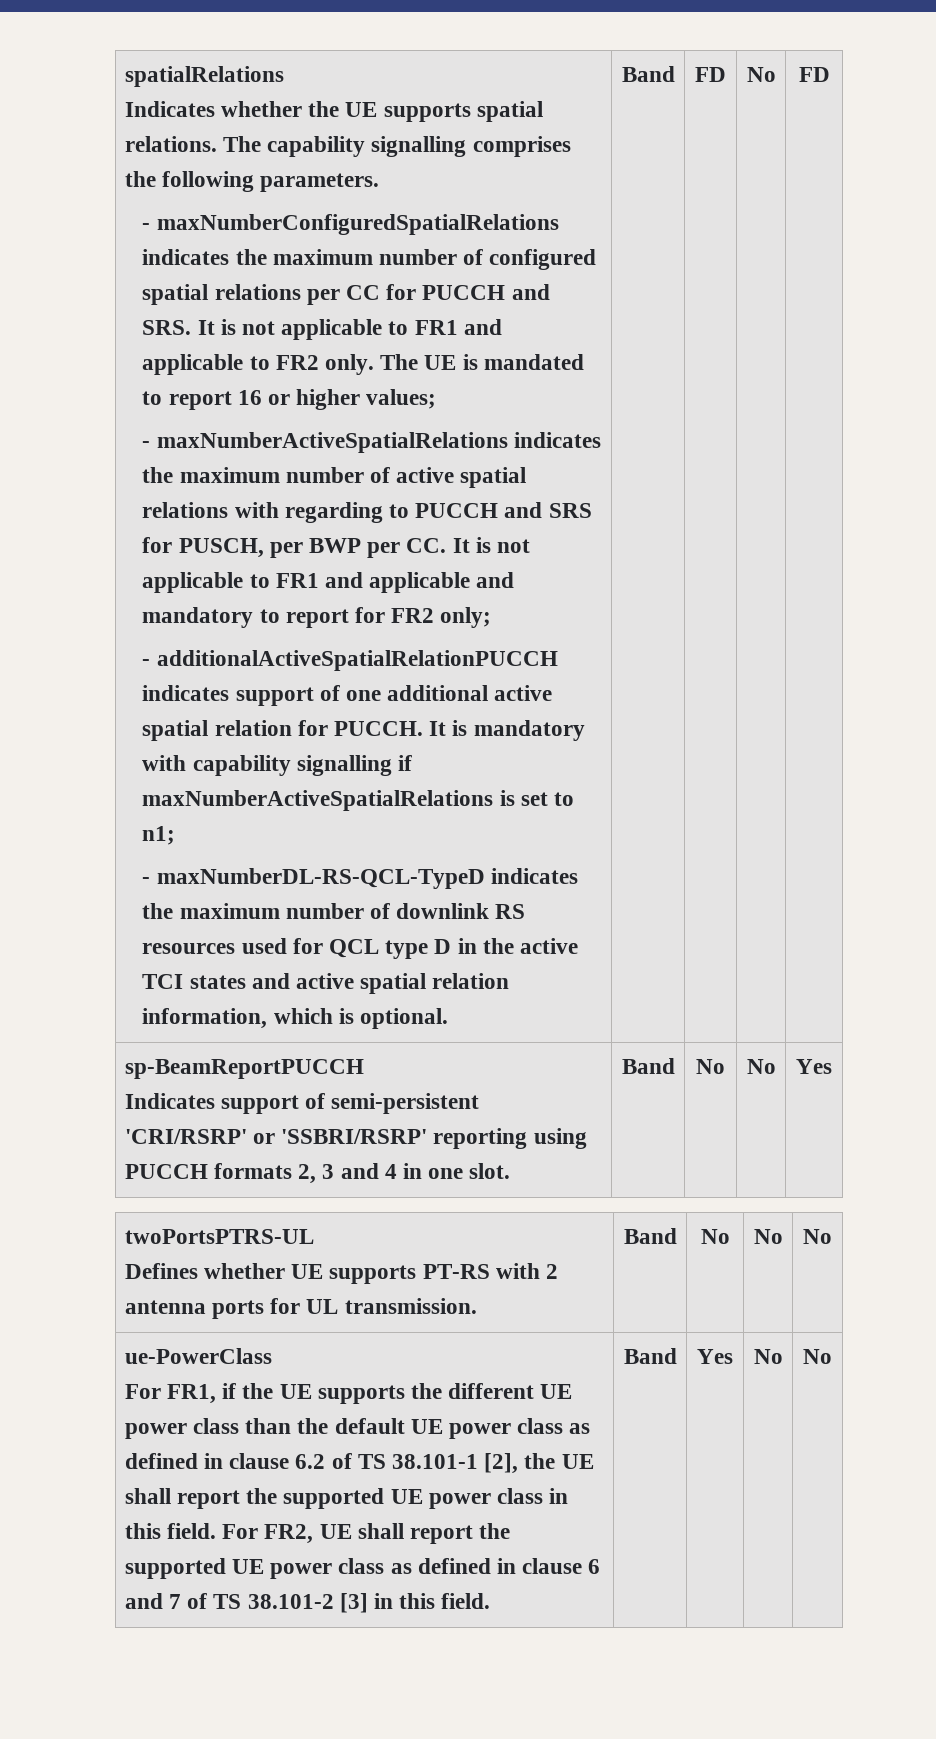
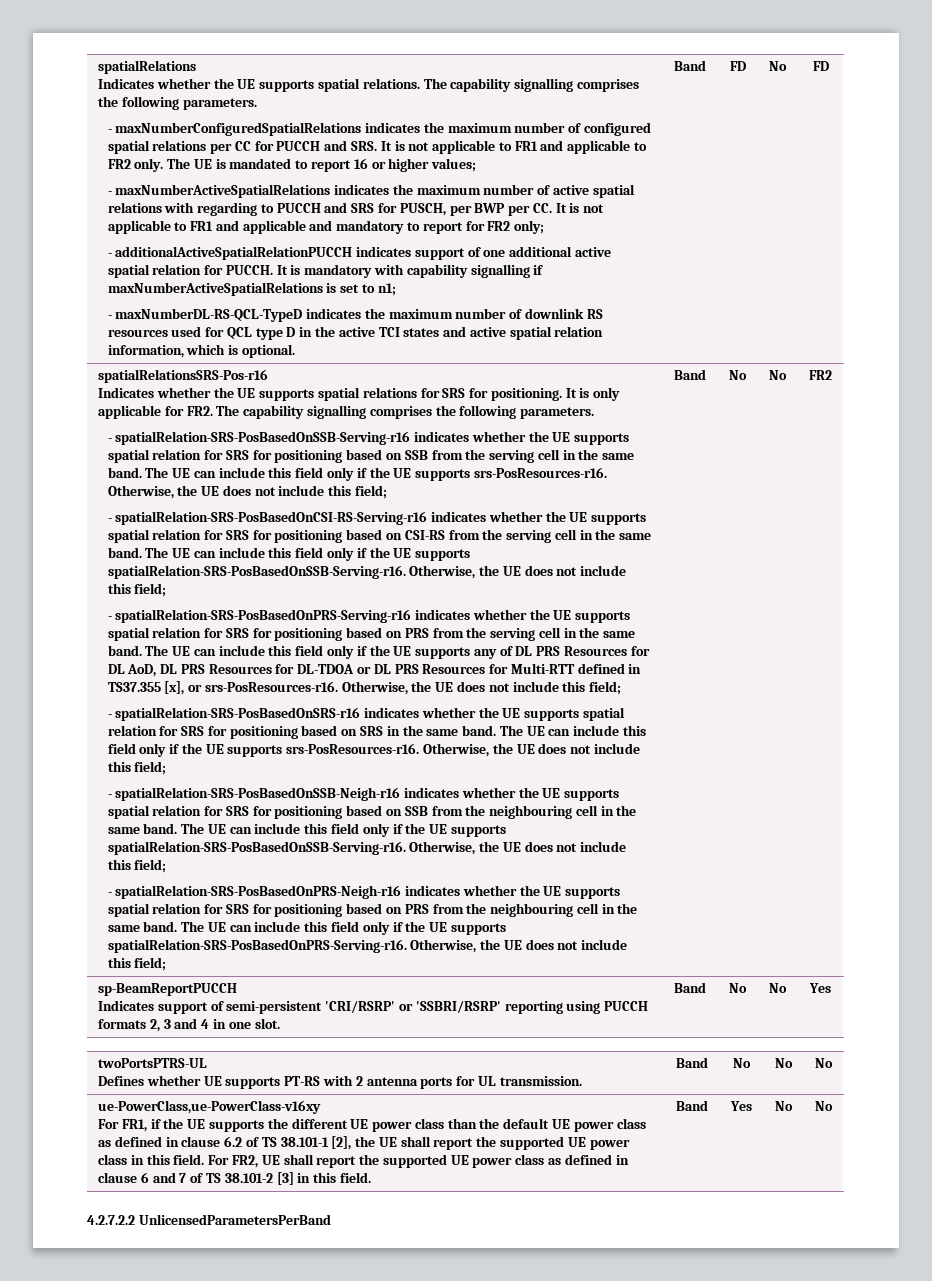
+ spatialRelationsSRS-Pos-r16
+ Indicates whether the UE supports spatial relations for SRS for positioning. It is only applicable for FR2. The capability signalling comprises the following parameters.
+ - spatialRelation-SRS-PosBasedOnSSB-Serving-r16 indicates whether the UE supports spatial relation for SRS for positioning based on SSB from the serving cell in the same band. The UE can include this field only if the UE supports srs-PosResources-r16. Otherwise, the UE does not include this field;
+ - spatialRelation-SRS-PosBasedOnCSI-RS-Serving-r16 indicates whether the UE supports spatial relation for SRS for positioning based on CSI-RS from the serving cell in the same band. The UE can include this field only if the UE supports spatialRelation-SRS-PosBasedOnSSB-Serving-r16. Otherwise, the UE does not include this field;
+ - spatialRelation-SRS-PosBasedOnPRS-Serving-r16 indicates whether the UE supports spatial relation for SRS for positioning based on PRS from the serving cell in the same band. The UE can include this field only if the UE supports any of DL PRS Resources for DL AoD, DL PRS Resources for DL-TDOA or DL PRS Resources for Multi-RTT defined in TS37.355 [x], or srs-PosResources-r16. Otherwise, the UE does not include this field;
+ - spatialRelation-SRS-PosBasedOnSRS-r16 indicates whether the UE supports spatial relation for SRS for positioning based on SRS in the same band. The UE can include this field only if the UE supports srs-PosResources-r16. Otherwise, the UE does not include this field;
+ - spatialRelation-SRS-PosBasedOnSSB-Neigh-r16 indicates whether the UE supports spatial relation for SRS for positioning based on SSB from the neighbouring cell in the same band. The UE can include this field only if the UE supports spatialRelation-SRS-PosBasedOnSSB-Serving-r16. Otherwise, the UE does not include this field;
+ - spatialRelation-SRS-PosBasedOnPRS-Neigh-r16 indicates whether the UE supports spatial relation for SRS for positioning based on PRS from the neighbouring cell in the same band. The UE can include this field only if the UE supports spatialRelation-SRS-PosBasedOnPRS-Serving-r16. Otherwise, the UE does not include this field; | Band | No | No | FR2
- ue-PowerClass
+ ue-PowerClass,ue-PowerClass-v16xy
+ 4.2.7.2.2 UnlicensedParametersPerBand

